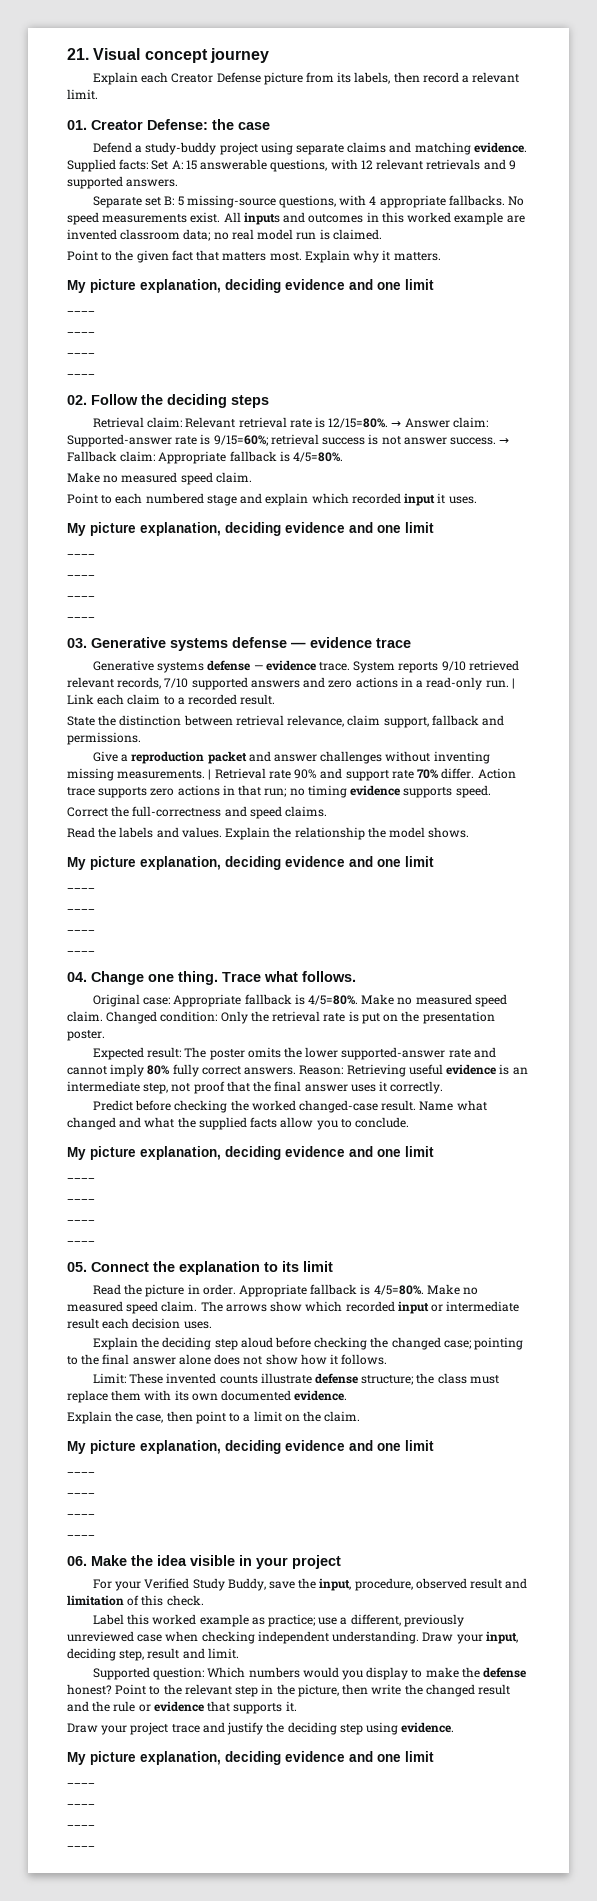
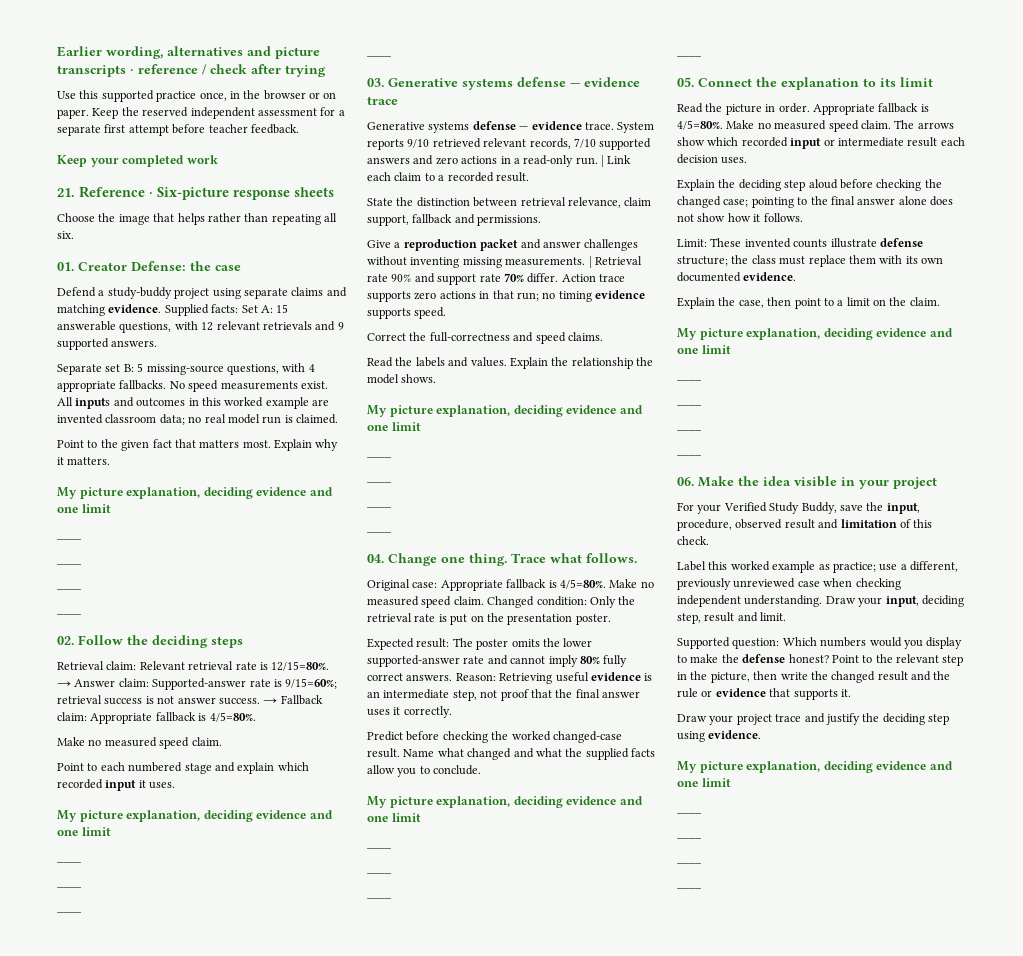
- 21. Visual concept journey
- Explain each Creator Defense picture from its labels, then record a relevant limit.
+ Earlier wording, alternatives and picture transcripts · reference / check after trying
+ Use this supported practice once, in the browser or on paper. Keep the reserved independent assessment for a separate first attempt before teacher feedback.
+ Keep your completed work
+ 21. Reference · Six-picture response sheets
+ Choose the image that helps rather than repeating all six.

